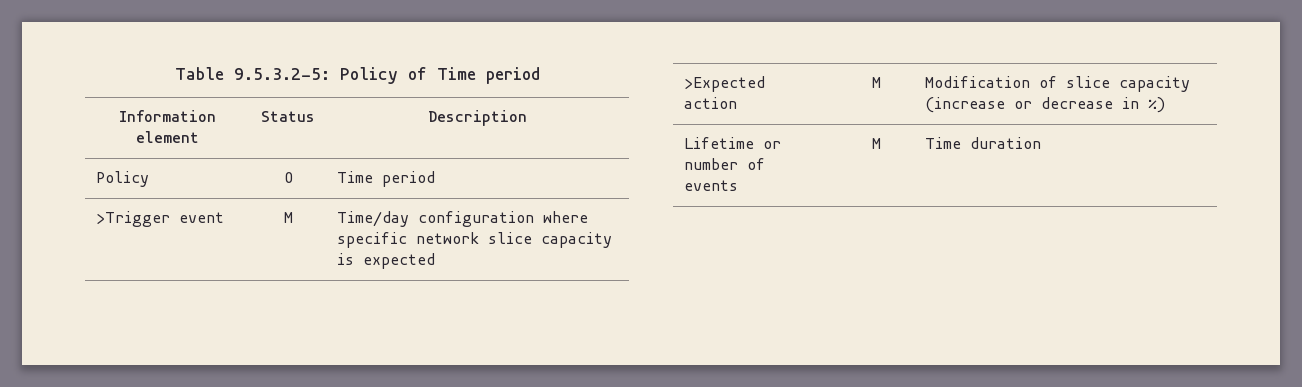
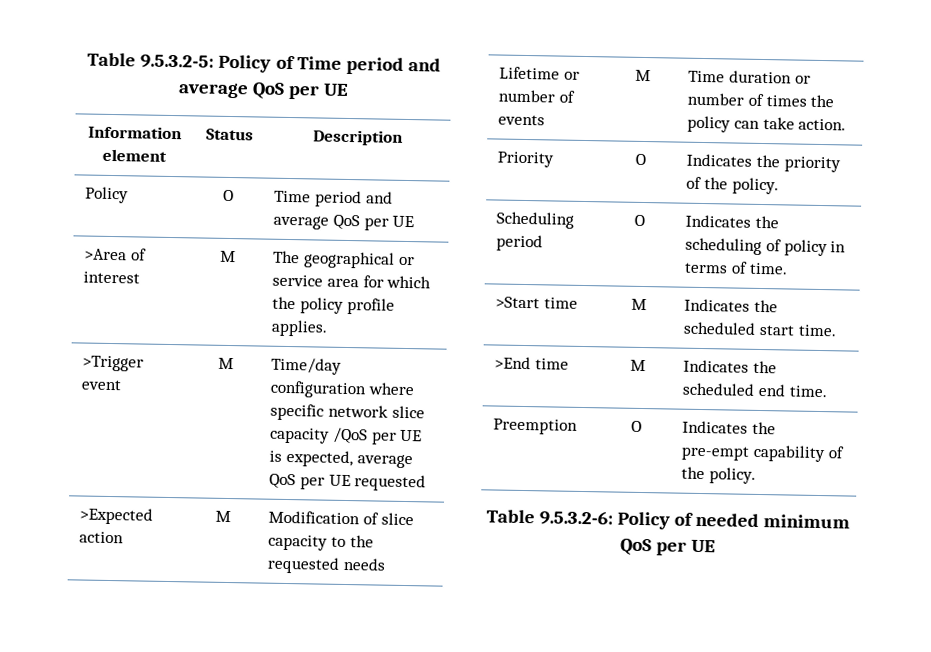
- Table 9.5.3.2-5: Policy of Time period
+ Table 9.5.3.2-5: Policy of Time period and average QoS per UE
- Policy | O | Time period
+ Policy | O | Time period and average QoS per UE
+ >Area of interest | M | The geographical or service area for which the policy profile applies.
- >Trigger event | M | Time/day configuration where specific network slice capacity is expected
+ >Trigger event | M | Time/day configuration where specific network slice capacity /QoS per UE is expected, average QoS per UE requested
- >Expected action | M | Modification of slice capacity (increase or decrease in %)
+ >Expected action | M | Modification of slice capacity to the requested needs
- Lifetime or number of events | M | Time duration
+ Lifetime or number of events | M | Time duration or number of times the policy can take action.
+ Priority | O | Indicates the priority of the policy.
+ Scheduling period | O | Indicates the scheduling of policy in terms of time.
+ >Start time | M | Indicates the scheduled start time.
+ >End time | M | Indicates the scheduled end time.
+ Preemption | O | Indicates the pre-empt capability of the policy.
+ Table 9.5.3.2-6: Policy of needed minimum QoS per UE

